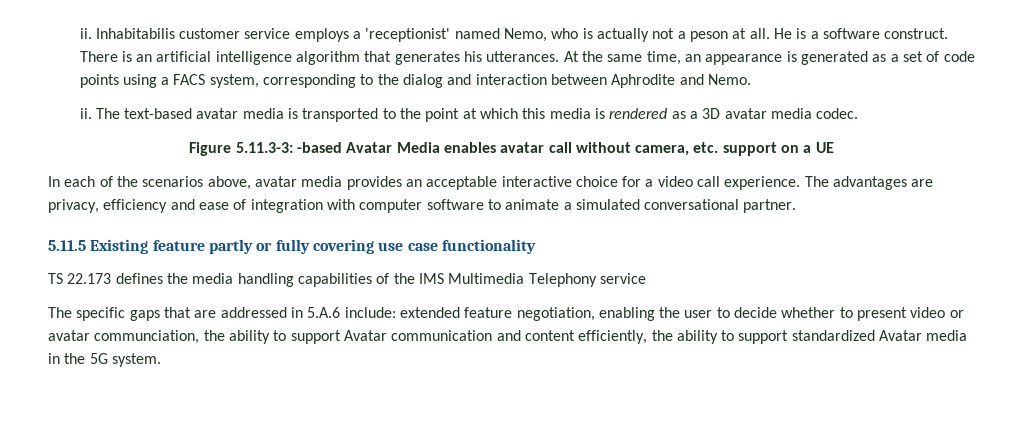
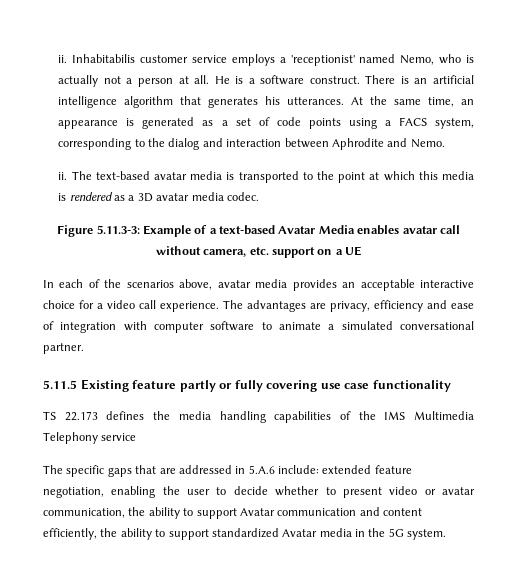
- Inhabitabilis customer service employs a 'receptionist' named Nemo, who is actually not a peson at all.
+ Inhabitabilis customer service employs a 'receptionist' named Nemo, who is actually not a person at all.
- Figure 5.11.3-3: -based Avatar Media enables avatar call without camera, etc. support on a UE
+ Figure 5.11.3-3: Example of a text-based Avatar Media enables avatar call without camera, etc. support on a UE
- The specific gaps that are addressed in 5.A.6 include: extended feature negotiation, enabling the user to decide whether to present video or avatar communciation, the ability to support Avatar communication and content efficiently, the ability to support standardized Avatar media in the 5G system.
+ The specific gaps that are addressed in 5.A.6 include: extended feature negotiation, enabling the user to decide whether to present video or avatar communication, the ability to support Avatar communication and content efficiently, the ability to support standardized Avatar media in the 5G system.

